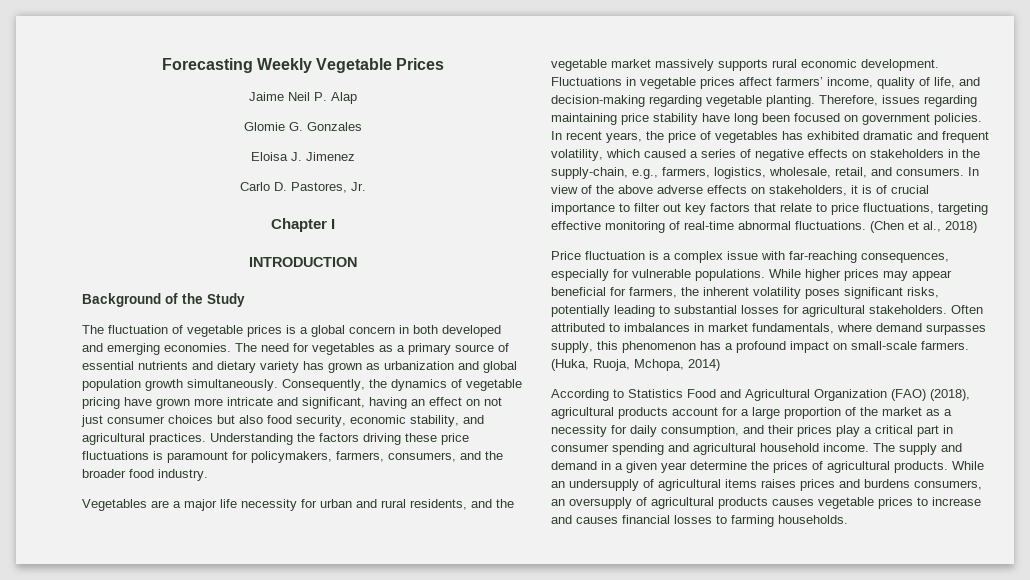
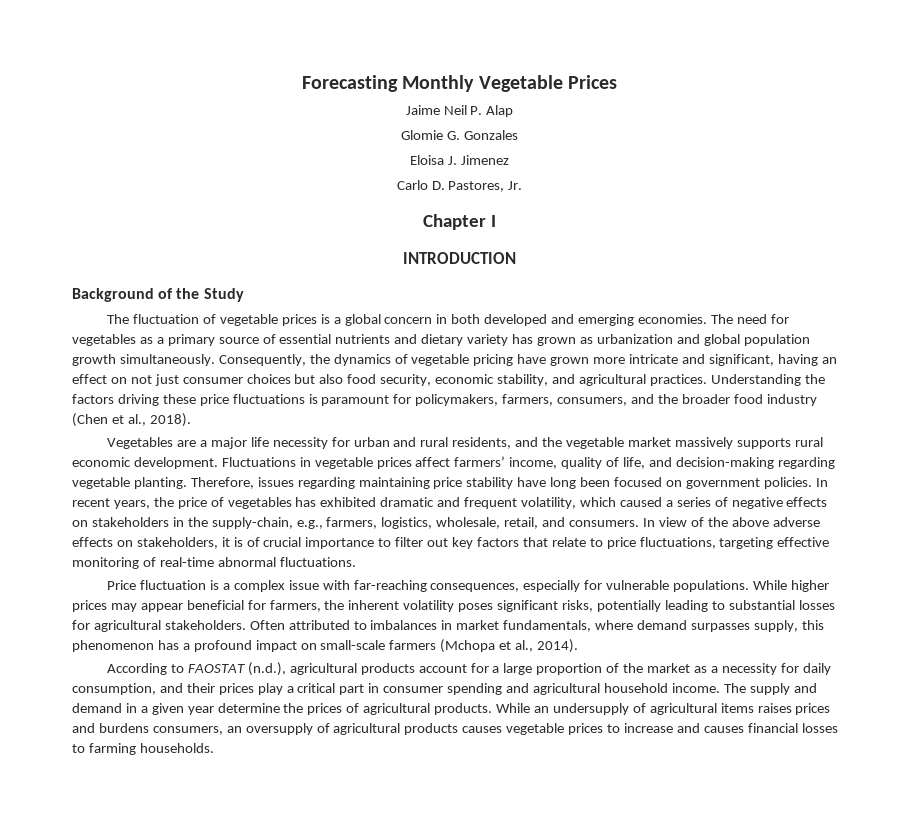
- Forecasting Weekly Vegetable Prices
+ Forecasting Monthly Vegetable Prices
- Understanding the factors driving these price fluctuations is paramount for policymakers, farmers, consumers, and the broader food industry.
+ Understanding the factors driving these price fluctuations is paramount for policymakers, farmers, consumers, and the broader food industry (Chen et al., 2018).
- (Chen et al., 2018)
- Often attributed to imbalances in market fundamentals, where demand surpasses supply, this phenomenon has a profound impact on small-scale farmers. (Huka, Ruoja, Mchopa, 2014)
- According to Statistics Food and Agricultural Organization (FAO) (2018), agricultural products account for a large proportion of the market as a necessity for daily consumption, and their prices play a critical part in consumer spending and agricultural household income.
+ Often attributed to imbalances in market fundamentals, where demand surpasses supply, this phenomenon has a profound impact on small-scale farmers (Mchopa et al., 2014).
+ According to FAOSTAT (n.d.), agricultural products account for a large proportion of the market as a necessity for daily consumption, and their prices play a critical part in consumer spending and agricultural household income.

